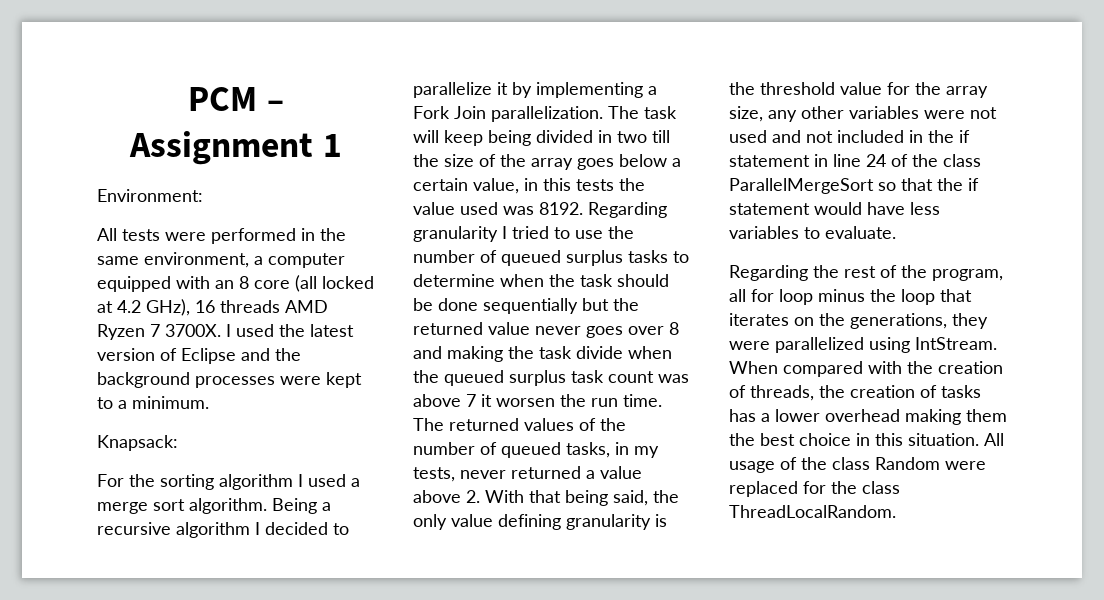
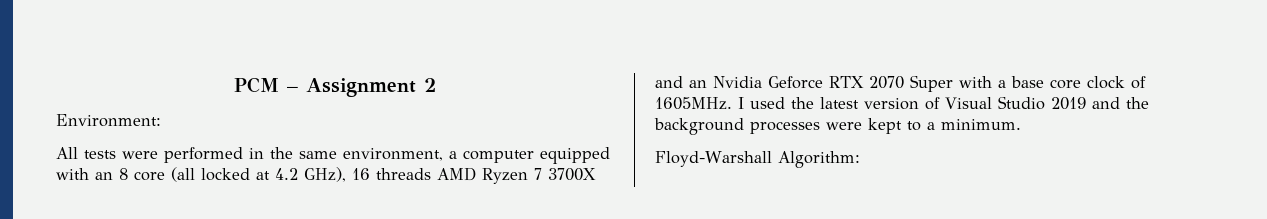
- PCM – Assignment 1
+ PCM – Assignment 2
- All tests were performed in the same environment, a computer equipped with an 8 core (all locked at 4.2 GHz), 16 threads AMD Ryzen 7 3700X.
+ All tests were performed in the same environment, a computer equipped with an 8 core (all locked at 4.2 GHz), 16 threads AMD Ryzen 7 3700X and an Nvidia Geforce RTX 2070 Super with a base core clock of 1605MHz.
- I used the latest version of Eclipse and the background processes were kept to a minimum.
+ I used the latest version of Visual Studio 2019 and the background processes were kept to a minimum.
- Knapsack:
- For the sorting algorithm I used a merge sort algorithm. Being a recursive algorithm I decided to parallelize it by implementing a Fork Join parallelization. The task will keep being divided in two till the size of the array goes below a certain value, in this tests the value used was 8192. Regarding granularity I tried to use the number of queued surplus tasks to determine when the task should be done sequentially but the returned value never goes over 8 and making the task divide when the queued surplus task count was above 7 it worsen the run time. The returned values of the number of queued tasks, in my tests, never returned a value above 2. With that being said, the only value defining granularity is the threshold value for the array size, any other variables were not used and not included in the if statement in line 24 of the class ParallelMergeSort so that the if statement would have less variables to evaluate.
- Regarding the rest of the program, all for loop minus the loop that iterates on the generations, they were parallelized using IntStream. When compared with the creation of threads, the creation of tasks has a lower overhead making them the best choice in this situation. All usage of the class Random were replaced for the class ThreadLocalRandom.
+ Floyd-Warshall Algorithm:

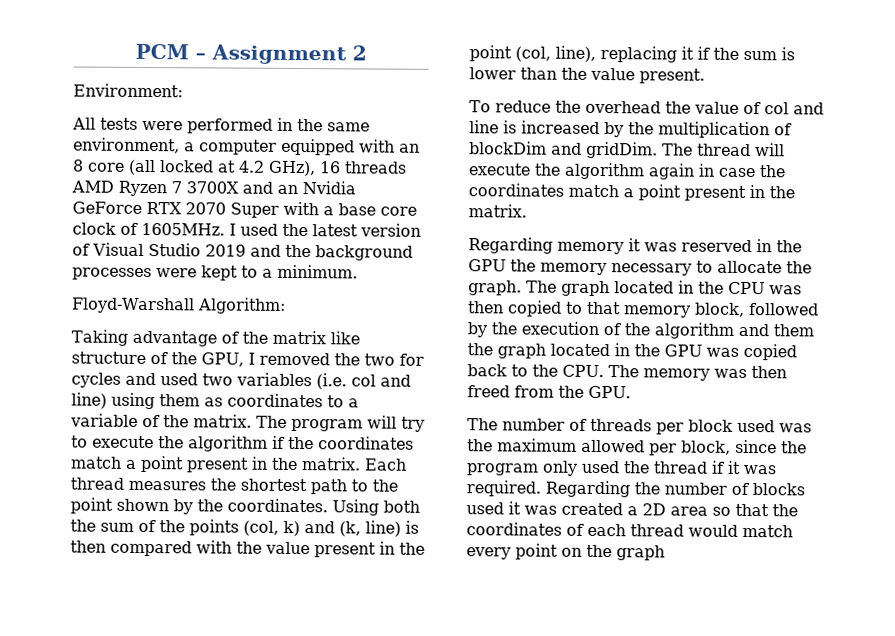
- All tests were performed in the same environment, a computer equipped with an 8 core (all locked at 4.2 GHz), 16 threads AMD Ryzen 7 3700X and an Nvidia Geforce RTX 2070 Super with a base core clock of 1605MHz.
+ All tests were performed in the same environment, a computer equipped with an 8 core (all locked at 4.2 GHz), 16 threads AMD Ryzen 7 3700X and an Nvidia GeForce RTX 2070 Super with a base core clock of 1605MHz.
+ Taking advantage of the matrix like structure of the GPU, I removed the two for cycles and used two variables (i.e. col and line) using them as coordinates to a variable of the matrix. The program will try to execute the algorithm if the coordinates match a point present in the matrix. Each thread measures the shortest path to the point shown by the coordinates. Using both the sum of the points (col, k) and (k, line) is then compared with the value present in the point (col, line), replacing it if the sum is lower than the value present.
+ To reduce the overhead the value of col and line is increased by the multiplication of blockDim and gridDim. The thread will execute the algorithm again in case the coordinates match a point present in the matrix.
+ Regarding memory it was reserved in the GPU the memory necessary to allocate the graph. The graph located in the CPU was then copied to that memory block, followed by the execution of the algorithm and them the graph located in the GPU was copied back to the CPU. The memory was then freed from the GPU.
+ The number of threads per block used was the maximum allowed per block, since the program only used the thread if it was required. Regarding the number of blocks used it was created a 2D area so that the coordinates of each thread would match every point on the graph

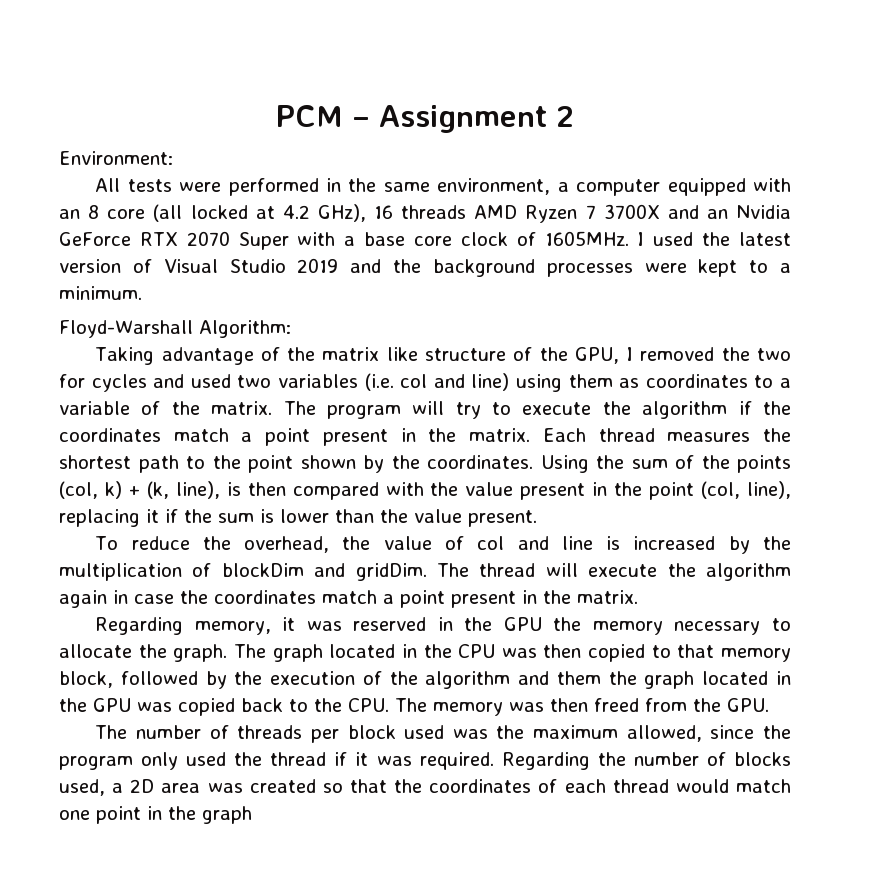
- Using both the sum of the points (col, k) and (k, line) is then compared with the value present in the point (col, line), replacing it if the sum is lower than the value present.
+ Using the sum of the points (col, k) + (k, line), is then compared with the value present in the point (col, line), replacing it if the sum is lower than the value present.
- To reduce the overhead the value of col and line is increased by the multiplication of blockDim and gridDim.
+ To reduce the overhead, the value of col and line is increased by the multiplication of blockDim and gridDim.
- Regarding memory it was reserved in the GPU the memory necessary to allocate the graph.
+ Regarding memory, it was reserved in the GPU the memory necessary to allocate the graph.
- The number of threads per block used was the maximum allowed per block, since the program only used the thread if it was required.
+ The number of threads per block used was the maximum allowed, since the program only used the thread if it was required.
- Regarding the number of blocks used it was created a 2D area so that the coordinates of each thread would match every point on the graph
+ Regarding the number of blocks used, a 2D area was created so that the coordinates of each thread would match one point in the graph

